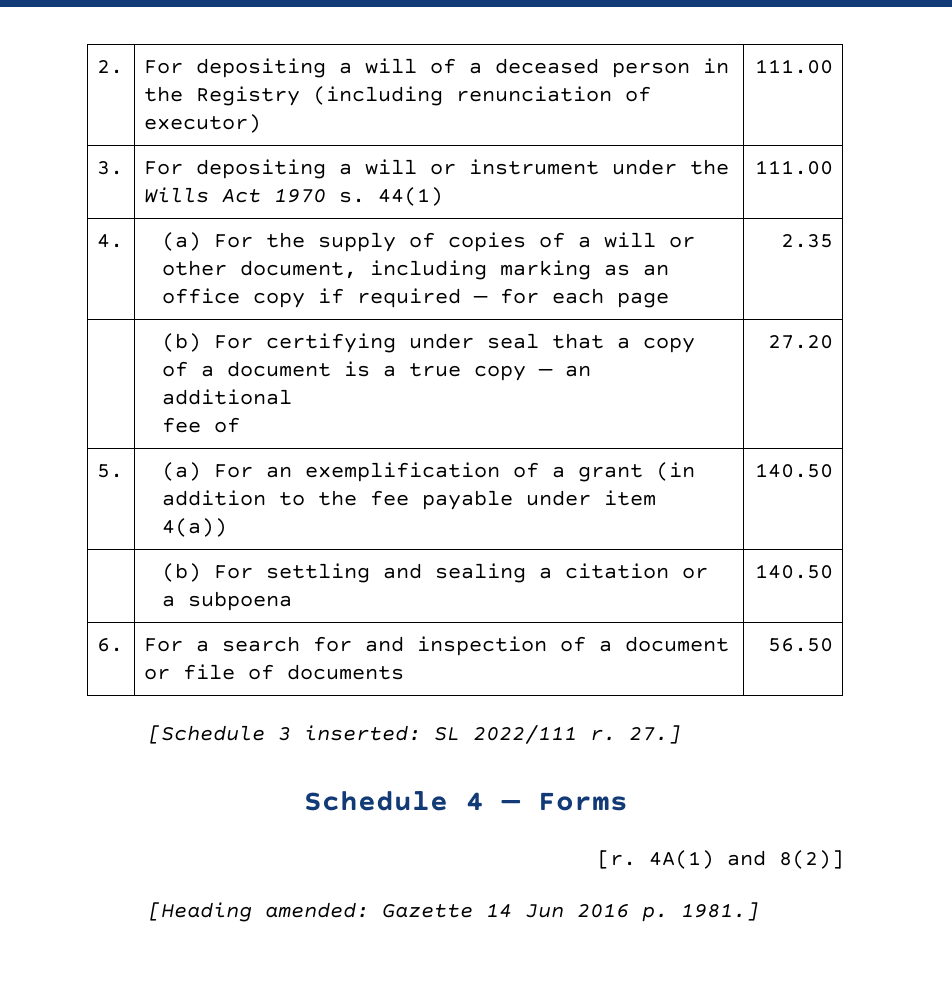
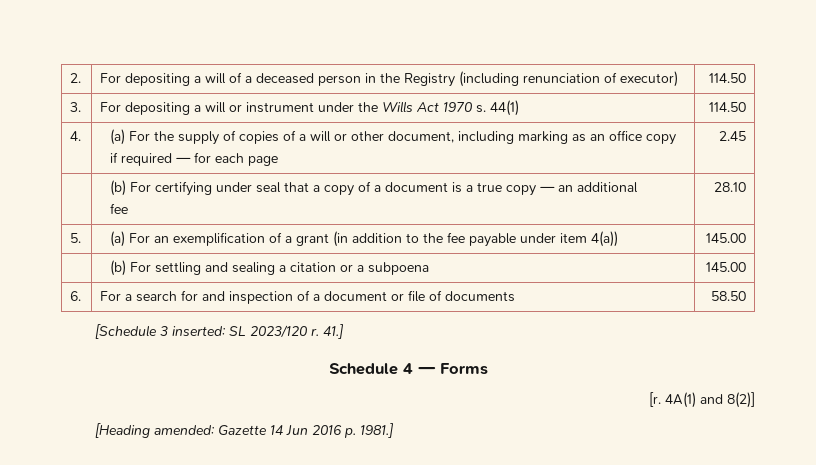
- 2. | For depositing a will of a deceased person in the Registry (including renunciation of executor) | 111.00
+ 2. | For depositing a will of a deceased person in the Registry (including renunciation of executor) | 114.50
- 3. | For depositing a will or instrument under the Wills Act 1970 s. 44(1) | 111.00
+ 3. | For depositing a will or instrument under the Wills Act 1970 s. 44(1) | 114.50
- 4. | (a) For the supply of copies of a will or other document, including marking as an office copy if required — for each page | 2.35
+ 4. | (a) For the supply of copies of a will or other document, including marking as an office copy if required — for each page | 2.45
  | (b) For certifying under seal that a copy of a document is a true copy — an additional
- fee of | 27.20
+ fee | 28.10
- 5. | (a) For an exemplification of a grant (in addition to the fee payable under item 4(a)) | 140.50
+ 5. | (a) For an exemplification of a grant (in addition to the fee payable under item 4(a)) | 145.00
- | (b) For settling and sealing a citation or a subpoena | 140.50
+ | (b) For settling and sealing a citation or a subpoena | 145.00
- 6. | For a search for and inspection of a document or file of documents | 56.50
+ 6. | For a search for and inspection of a document or file of documents | 58.50
- [Schedule 3 inserted: SL 2022/111 r. 27.]
+ [Schedule 3 inserted: SL 2023/120 r. 41.]

